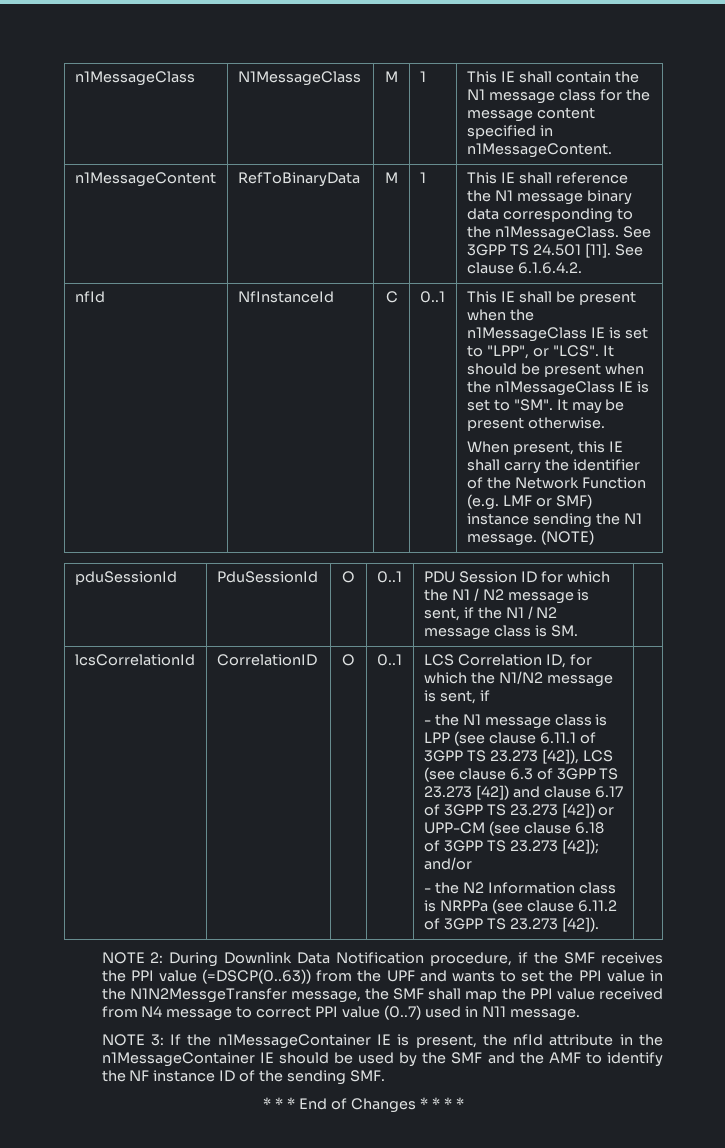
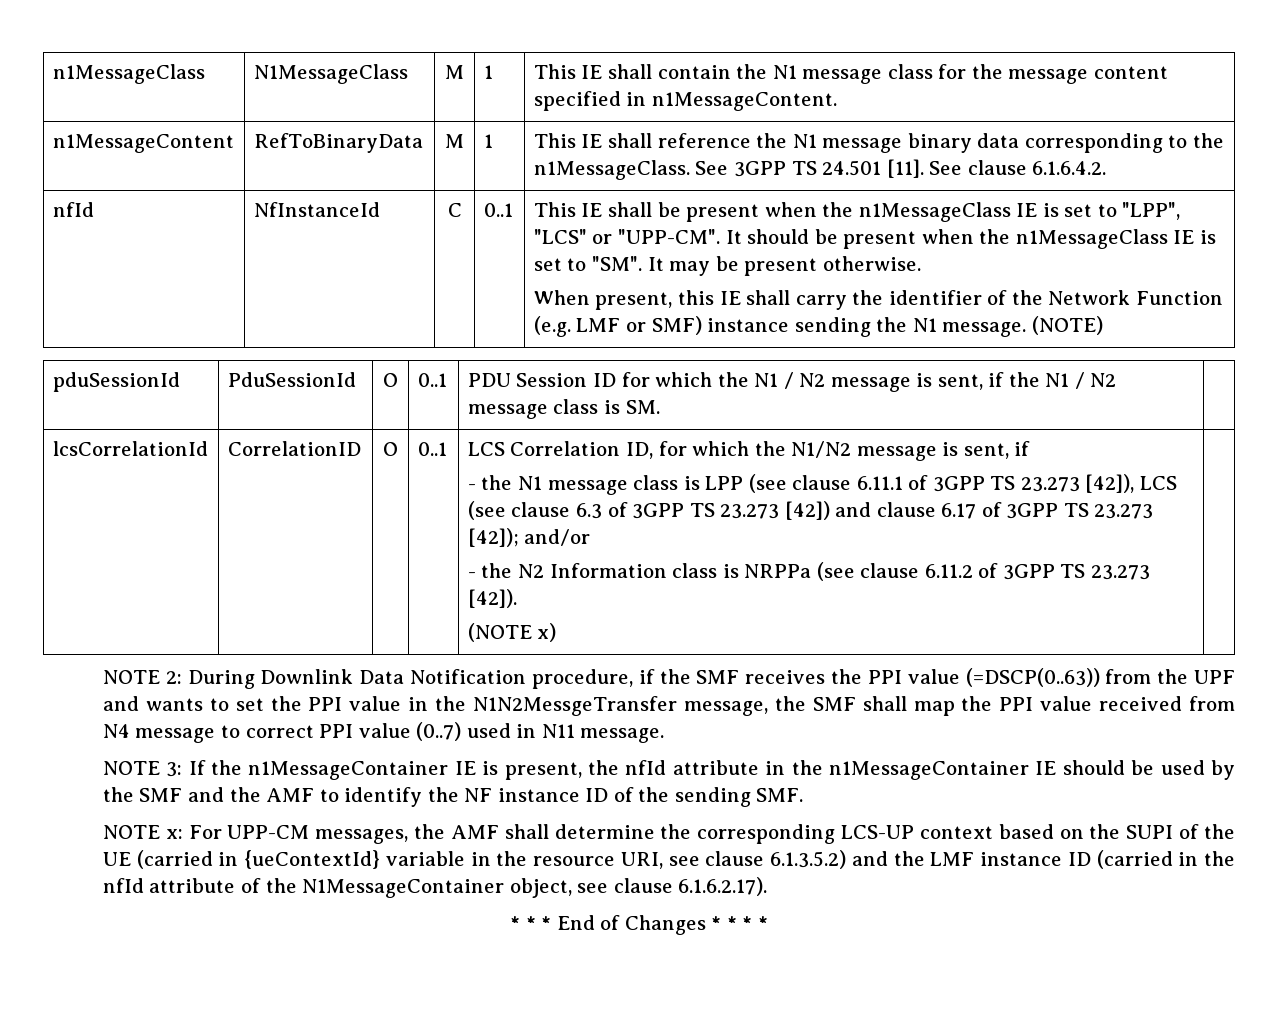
- This IE shall be present when the n1MessageClass IE is set to "LPP", or "LCS".
+ This IE shall be present when the n1MessageClass IE is set to "LPP", "LCS" or "UPP-CM".
- - the N1 message class is LPP (see clause 6.11.1 of 3GPP TS 23.273 [42]), LCS (see clause 6.3 of 3GPP TS 23.273 [42]) and clause 6.17 of 3GPP TS 23.273 [42]) or UPP-CM (see clause 6.18 of 3GPP TS 23.273 [42]); and/or
+ - the N1 message class is LPP (see clause 6.11.1 of 3GPP TS 23.273 [42]), LCS (see clause 6.3 of 3GPP TS 23.273 [42]) and clause 6.17 of 3GPP TS 23.273 [42]); and/or
+ (NOTE x)
+ NOTE x: For UPP-CM messages, the AMF shall determine the corresponding LCS-UP context based on the SUPI of the UE (carried in {ueContextId} variable in the resource URI, see clause 6.1.3.5.2) and the LMF instance ID (carried in the nfId attribute of the N1MessageContainer object, see clause 6.1.6.2.17).

